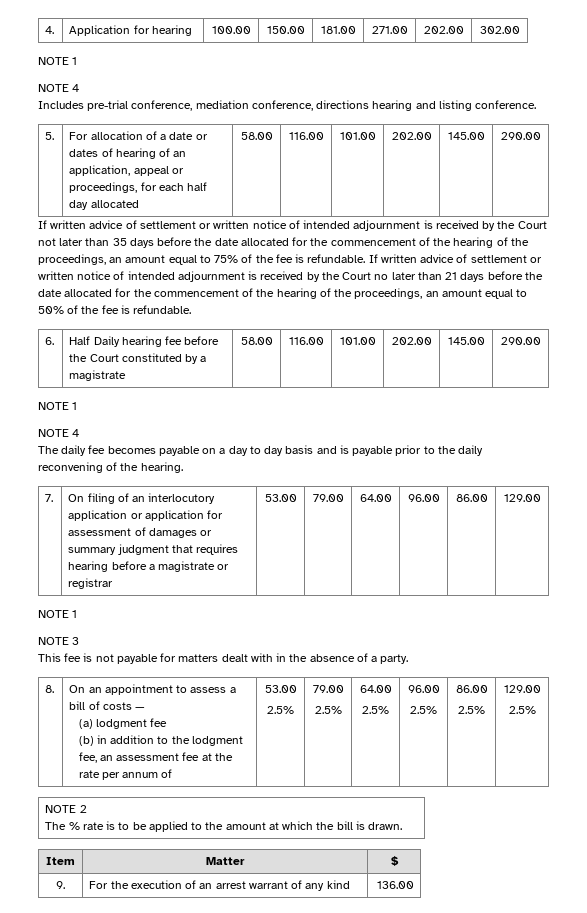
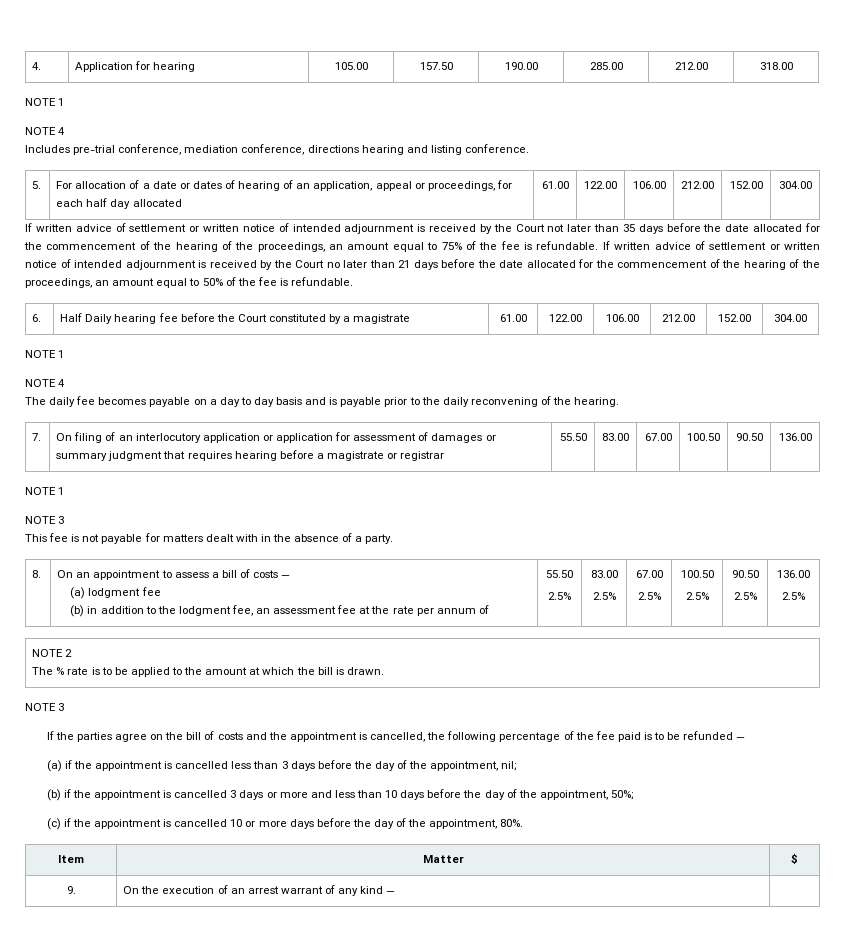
- 4. | Application for hearing | 100.00 | 150.00 | 181.00 | 271.00 | 202.00 | 302.00
+ 4. | Application for hearing | 105.00 | 157.50 | 190.00 | 285.00 | 212.00 | 318.00
- 5. | For allocation of a date or dates of hearing of an application, appeal or proceedings, for each half day allocated | 58.00 | 116.00 | 101.00 | 202.00 | 145.00 | 290.00
+ 5. | For allocation of a date or dates of hearing of an application, appeal or proceedings, for each half day allocated | 61.00 | 122.00 | 106.00 | 212.00 | 152.00 | 304.00
- 6. | Half Daily hearing fee before the Court constituted by a magistrate | 58.00 | 116.00 | 101.00 | 202.00 | 145.00 | 290.00
+ 6. | Half Daily hearing fee before the Court constituted by a magistrate | 61.00 | 122.00 | 106.00 | 212.00 | 152.00 | 304.00
- 7. | On filing of an interlocutory application or application for assessment of damages or summary judgment that requires hearing before a magistrate or registrar | 53.00 | 79.00 | 64.00 | 96.00 | 86.00 | 129.00
+ 7. | On filing of an interlocutory application or application for assessment of damages or summary judgment that requires hearing before a magistrate or registrar | 55.50 | 83.00 | 67.00 | 100.50 | 90.50 | 136.00
- (b) in addition to the lodgment fee, an assessment fee at the rate per annum of | 53.00
- 2.5% | 79.00
- 2.5% | 64.00
- 2.5% | 96.00
- 2.5% | 86.00
- 2.5% | 129.00
+ (b) in addition to the lodgment fee, an assessment fee at the rate per annum of | 55.50
+ 2.5% | 83.00
+ 2.5% | 67.00
+ 2.5% | 100.50
+ 2.5% | 90.50
+ 2.5% | 136.00
  NOTE 2
  The % rate is to be applied to the amount at which the bill is drawn.
+ NOTE 3
+ If the parties agree on the bill of costs and the appointment is cancelled, the following percentage of the fee paid is to be refunded —
+ (a) if the appointment is cancelled less than 3 days before the day of the appointment, nil;
+ (b) if the appointment is cancelled 3 days or more and less than 10 days before the day of the appointment, 50%;
+ (c) if the appointment is cancelled 10 or more days before the day of the appointment, 80%.
- 9. | For the execution of an arrest warrant of any kind | 136.00
+ 9. | On the execution of an arrest warrant of any kind — |

